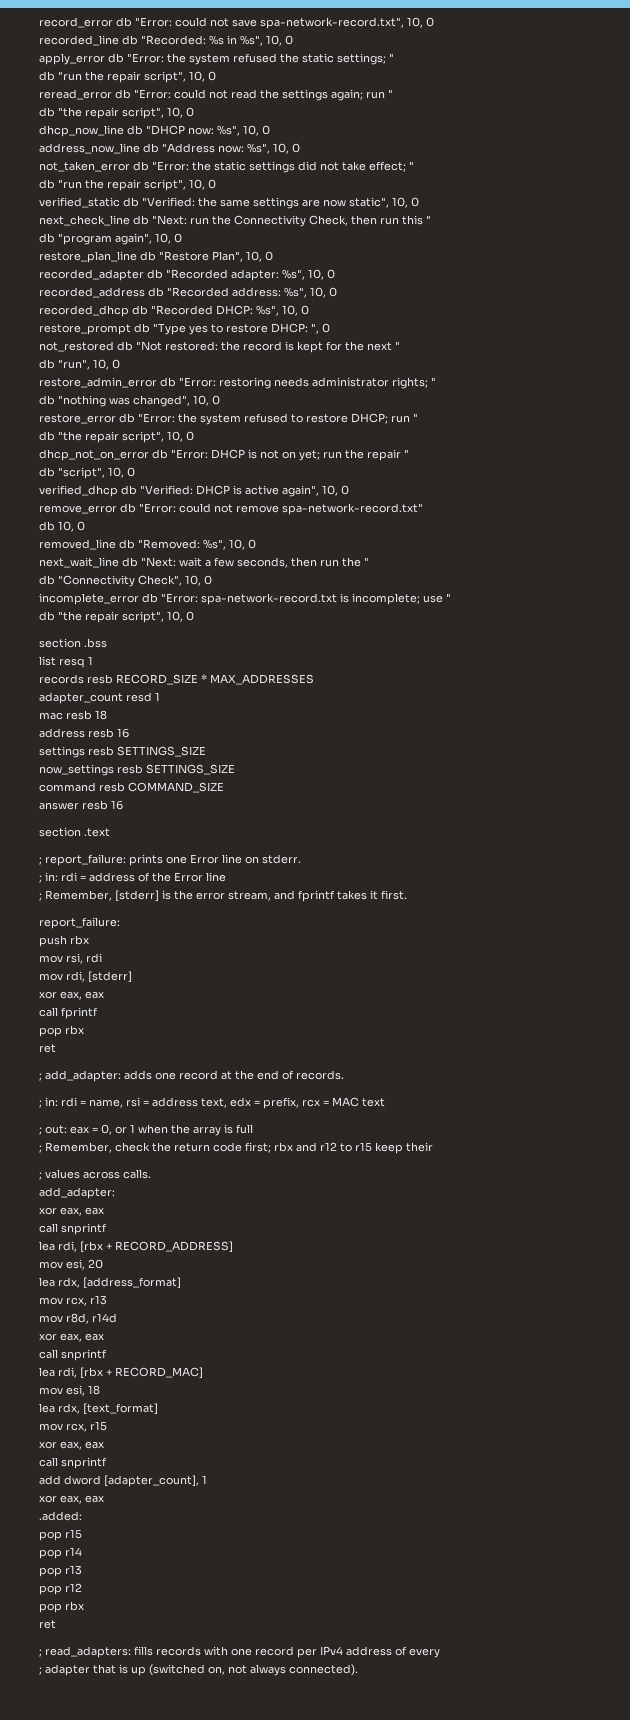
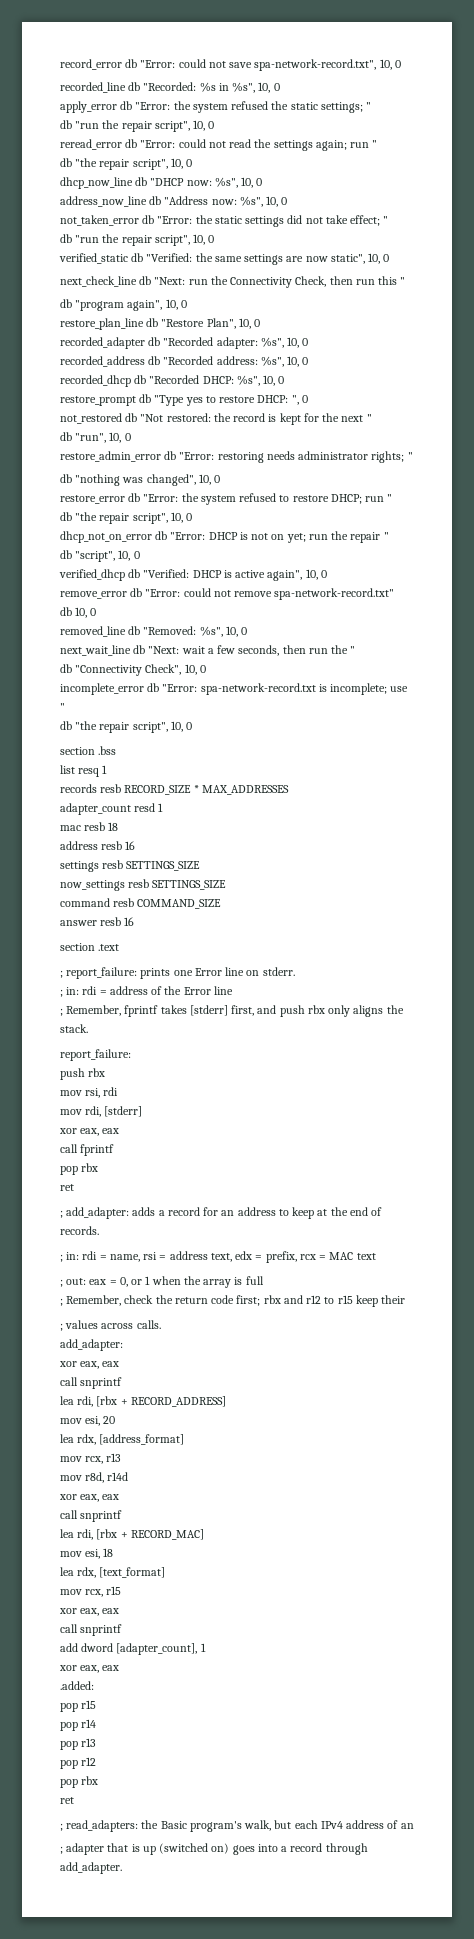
- ; Remember, [stderr] is the error stream, and fprintf takes it first.
+ ; Remember, fprintf takes [stderr] first, and push rbx only aligns the stack.
- ; add_adapter: adds one record at the end of records.
+ ; add_adapter: adds a record for an address to keep at the end of records.
- ; read_adapters: fills records with one record per IPv4 address of every
+ ; read_adapters: the Basic program's walk, but each IPv4 address of an
- ; adapter that is up (switched on, not always connected).
+ ; adapter that is up (switched on) goes into a record through add_adapter.

